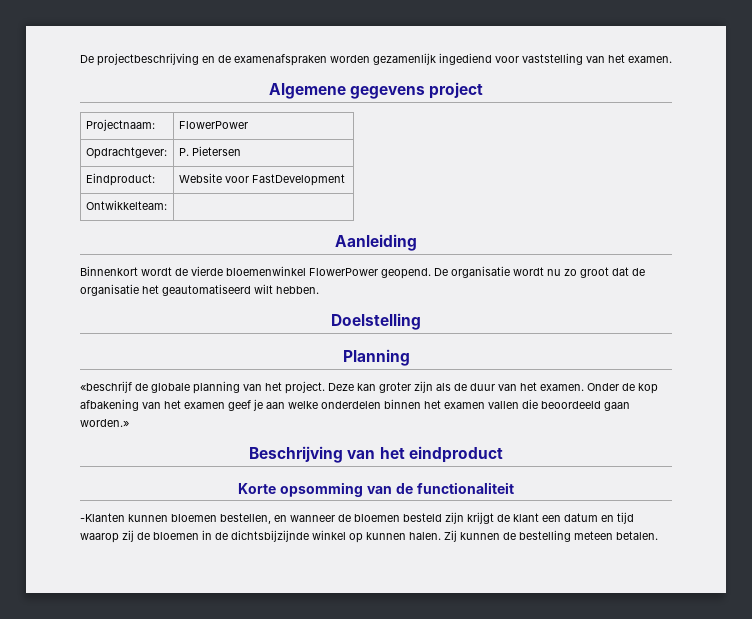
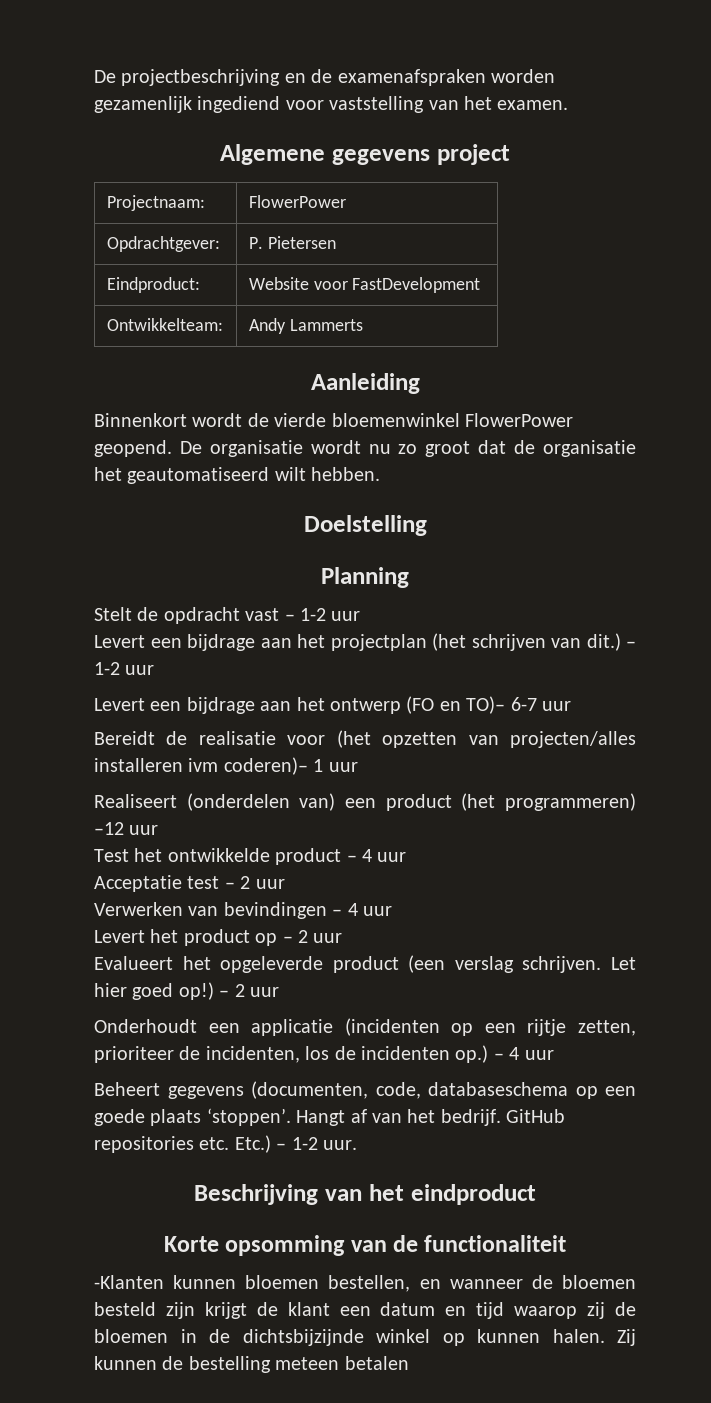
- Ontwikkelteam: |
+ Ontwikkelteam: | Andy Lammerts
- «beschrijf de globale planning van het project. Deze kan groter zijn als de duur van het examen. Onder de kop afbakening van het examen geef je aan welke onderdelen binnen het examen vallen die beoordeeld gaan worden.»
+ Stelt de opdracht vast – 1-2 uur
+ Levert een bijdrage aan het projectplan (het schrijven van dit.) – 1-2 uur
+ Levert een bijdrage aan het ontwerp (FO en TO)– 6-7 uur
+ Bereidt de realisatie voor (het opzetten van projecten/alles installeren ivm coderen)– 1 uur
+ Realiseert (onderdelen van) een product (het programmeren) –12 uur
+ Test het ontwikkelde product – 4 uur
+ Acceptatie test – 2 uur
+ Verwerken van bevindingen – 4 uur
+ Levert het product op – 2 uur
+ Evalueert het opgeleverde product (een verslag schrijven. Let hier goed op!) – 2 uur
+ Onderhoudt een applicatie (incidenten op een rijtje zetten, prioriteer de incidenten, los de incidenten op.) – 4 uur
+ Beheert gegevens (documenten, code, databaseschema op een goede plaats ‘stoppen’. Hangt af van het bedrijf. GitHub repositories etc. Etc.) – 1-2 uur.
- Zij kunnen de bestelling meteen betalen.
+ Zij kunnen de bestelling meteen betalen

